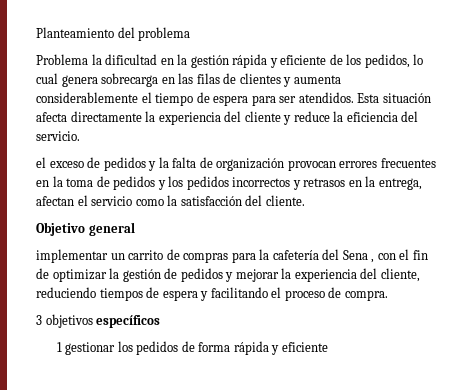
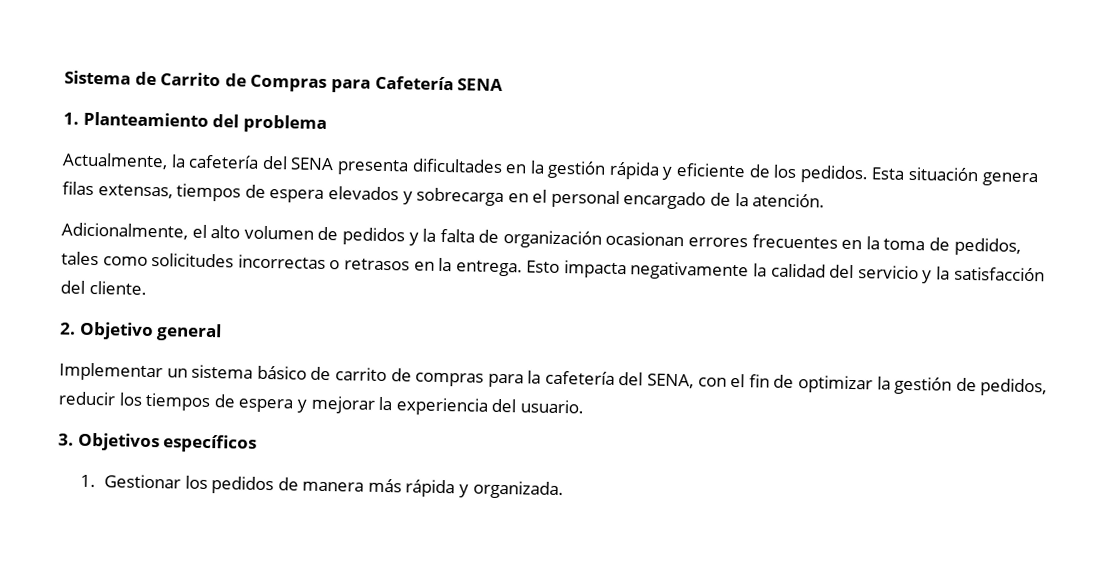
- Planteamiento del problema
- Problema la dificultad en la gestión rápida y eficiente de los pedidos, lo cual genera sobrecarga en las filas de clientes y aumenta considerablemente el tiempo de espera para ser atendidos. Esta situación afecta directamente la experiencia del cliente y reduce la eficiencia del servicio.
- el exceso de pedidos y la falta de organización provocan errores frecuentes en la toma de pedidos y los pedidos incorrectos y retrasos en la entrega, afectan el servicio como la satisfacción del cliente.
+ Sistema de Carrito de Compras para Cafetería SENA
+ 1. Planteamiento del problema
+ Actualmente, la cafetería del SENA presenta dificultades en la gestión rápida y eficiente de los pedidos. Esta situación genera filas extensas, tiempos de espera elevados y sobrecarga en el personal encargado de la atención.
+ Adicionalmente, el alto volumen de pedidos y la falta de organización ocasionan errores frecuentes en la toma de pedidos, tales como solicitudes incorrectas o retrasos en la entrega. Esto impacta negativamente la calidad del servicio y la satisfacción del cliente.
- Objetivo general
+ 2. Objetivo general
- implementar un carrito de compras para la cafetería del Sena , con el fin de optimizar la gestión de pedidos y mejorar la experiencia del cliente, reduciendo tiempos de espera y facilitando el proceso de compra.
- 3 objetivos específicos
+ Implementar un sistema básico de carrito de compras para la cafetería del SENA, con el fin de optimizar la gestión de pedidos, reducir los tiempos de espera y mejorar la experiencia del usuario.
+ 3. Objetivos específicos
- 1 gestionar los pedidos de forma rápida y eficiente
+ 1. Gestionar los pedidos de manera más rápida y organizada.

